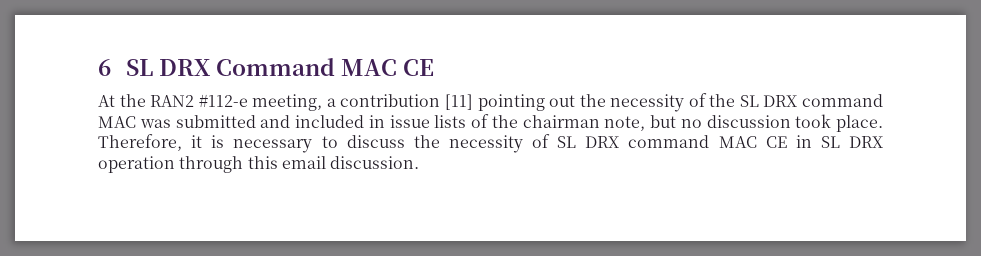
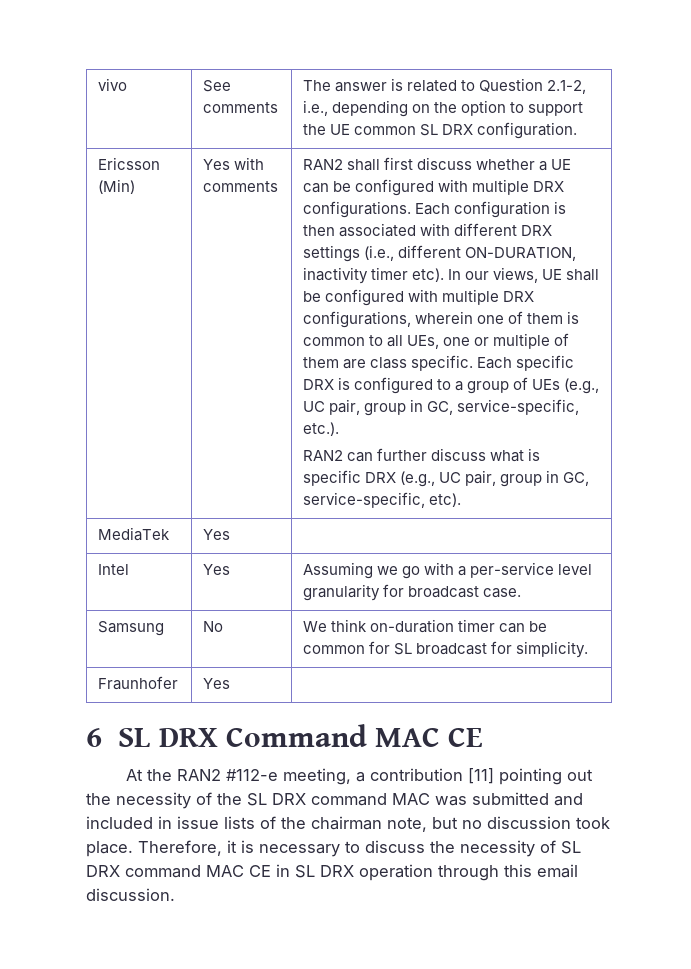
+ vivo | See comments | The answer is related to Question 2.1-2, i.e., depending on the option to support the UE common SL DRX configuration.
+ Ericsson (Min) | Yes with comments | RAN2 shall first discuss whether a UE can be configured with multiple DRX configurations. Each configuration is then associated with different DRX settings (i.e., different ON-DURATION, inactivity timer etc). In our views, UE shall be configured with multiple DRX configurations, wherein one of them is common to all UEs, one or multiple of them are class specific. Each specific DRX is configured to a group of UEs (e.g., UC pair, group in GC, service-specific, etc.).
+ RAN2 can further discuss what is specific DRX (e.g., UC pair, group in GC, service-specific, etc).
+ MediaTek | Yes |
+ Intel | Yes | Assuming we go with a per-service level granularity for broadcast case.
+ Samsung | No | We think on-duration timer can be common for SL broadcast for simplicity.
+ Fraunhofer | Yes |

